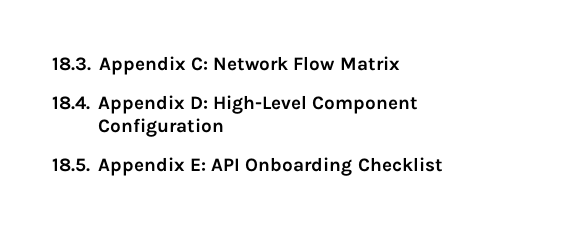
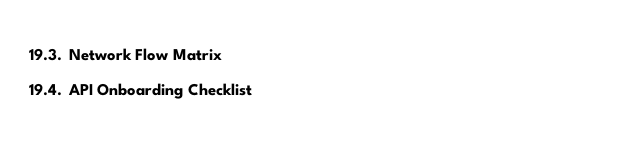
- 18.3. Appendix C: Network Flow Matrix
+ 19.3. Network Flow Matrix
- 18.4. Appendix D: High-Level Component Configuration
- 18.5. Appendix E: API Onboarding Checklist
+ 19.4. API Onboarding Checklist

